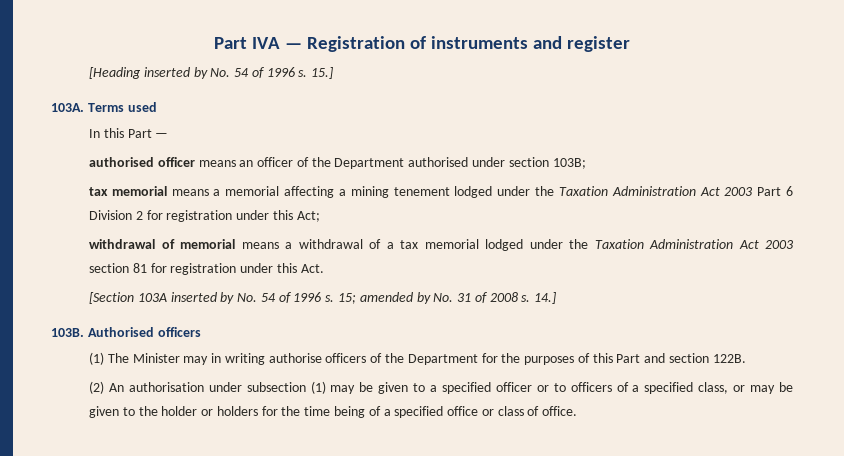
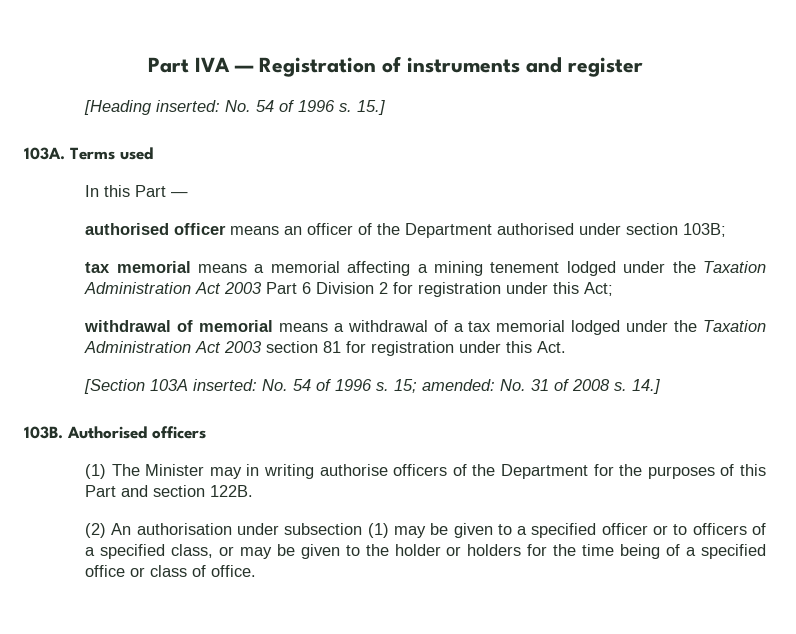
- [Heading inserted by No. 54 of 1996 s.
+ [Heading inserted: No. 54 of 1996 s.
- [Section 103A inserted by No. 54 of 1996 s.
+ [Section 103A inserted: No. 54 of 1996 s.
- 15; amended by No. 31 of 2008 s.
+ 15; amended: No. 31 of 2008 s.

